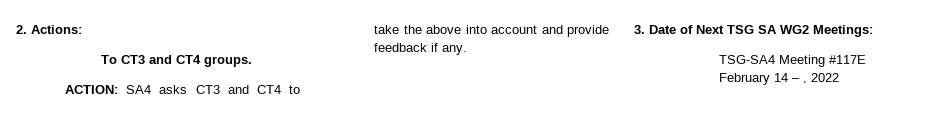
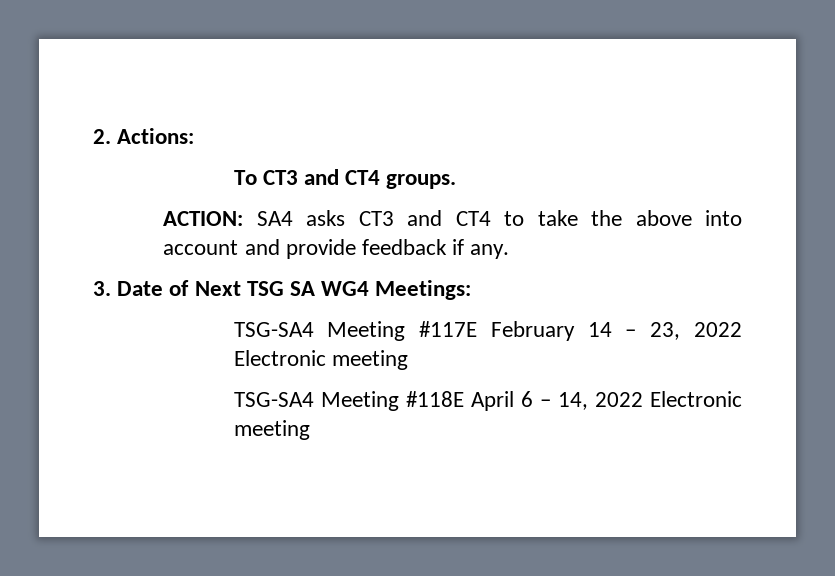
- 3. Date of Next TSG SA WG2 Meetings:
+ 3. Date of Next TSG SA WG4 Meetings:
- TSG-SA4 Meeting #117E February 14 – , 2022
+ TSG-SA4 Meeting #117E February 14 – 23, 2022 Electronic meeting
+ TSG-SA4 Meeting #118E April 6 – 14, 2022 Electronic meeting

